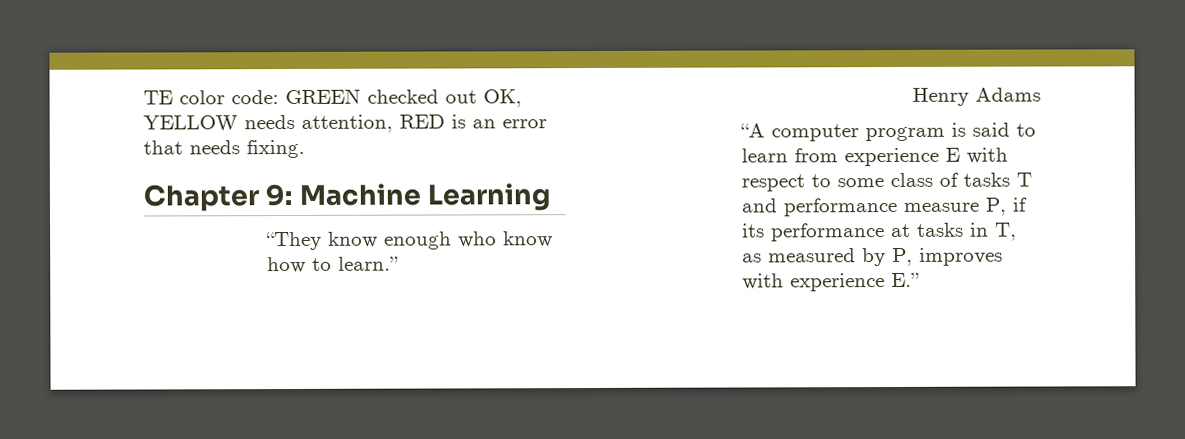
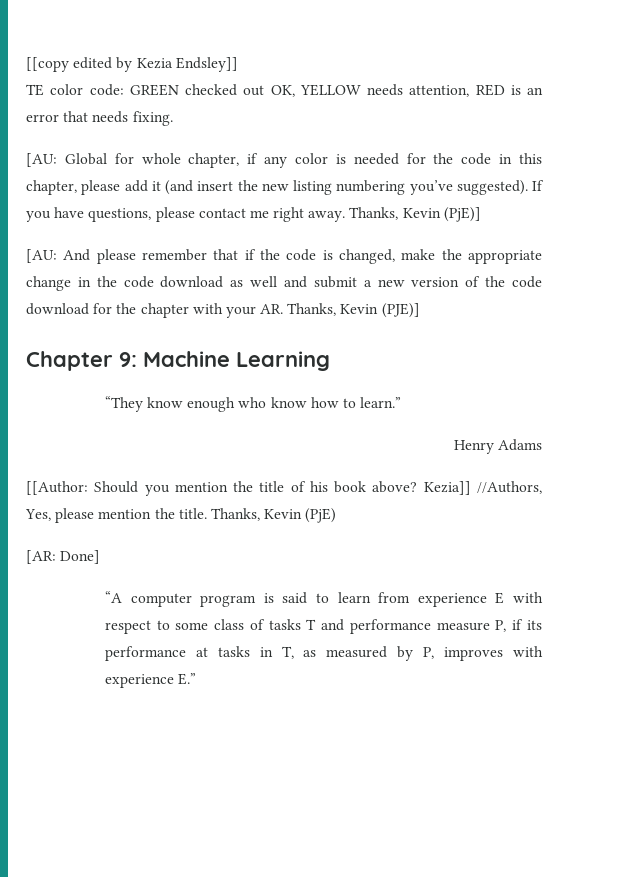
+ [[copy edited by Kezia Endsley]]
+ [AU: Global for whole chapter, if any color is needed for the code in this chapter, please add it (and insert the new listing numbering you’ve suggested). If you have questions, please contact me right away. Thanks, Kevin (PjE)]
+ [AU: And please remember that if the code is changed, make the appropriate change in the code download as well and submit a new version of the code download for the chapter with your AR. Thanks, Kevin (PJE)]
+ [[Author: Should you mention the title of his book above? Kezia]] //Authors, Yes, please mention the title. Thanks, Kevin (PjE)
+ [AR: Done]

